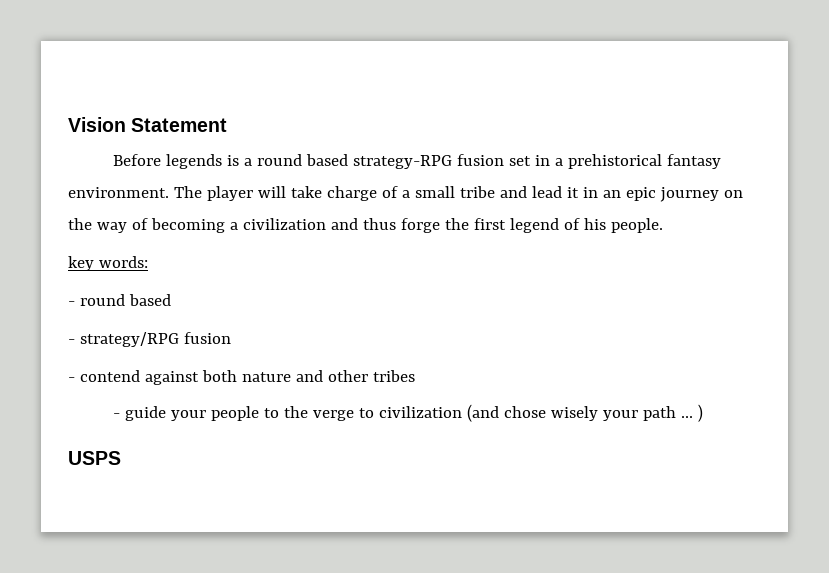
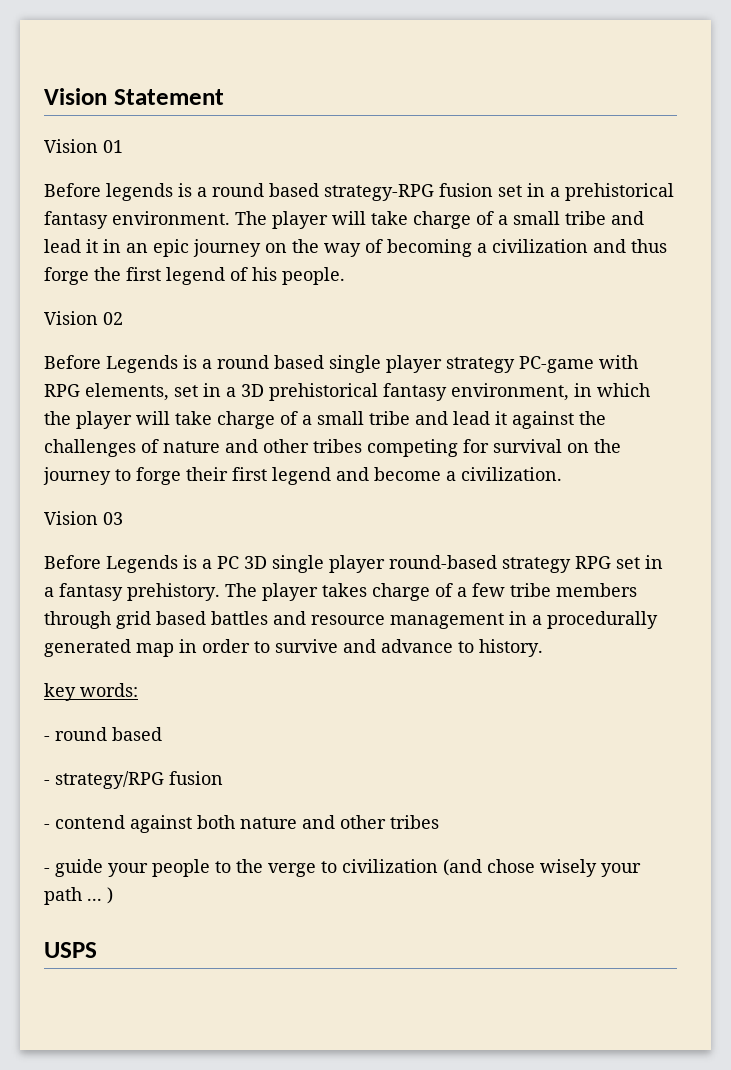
+ Vision 01
+ Vision 02
+ Before Legends is a round based single player strategy PC-game with RPG elements, set in a 3D prehistorical fantasy environment, in which the player will take charge of a small tribe and lead it against the challenges of nature and other tribes competing for survival on the journey to forge their first legend and become a civilization.
+ Vision 03
+ Before Legends is a PC 3D single player round-based strategy RPG set in a fantasy prehistory. The player takes charge of a few tribe members through grid based battles and resource management in a procedurally generated map in order to survive and advance to history.

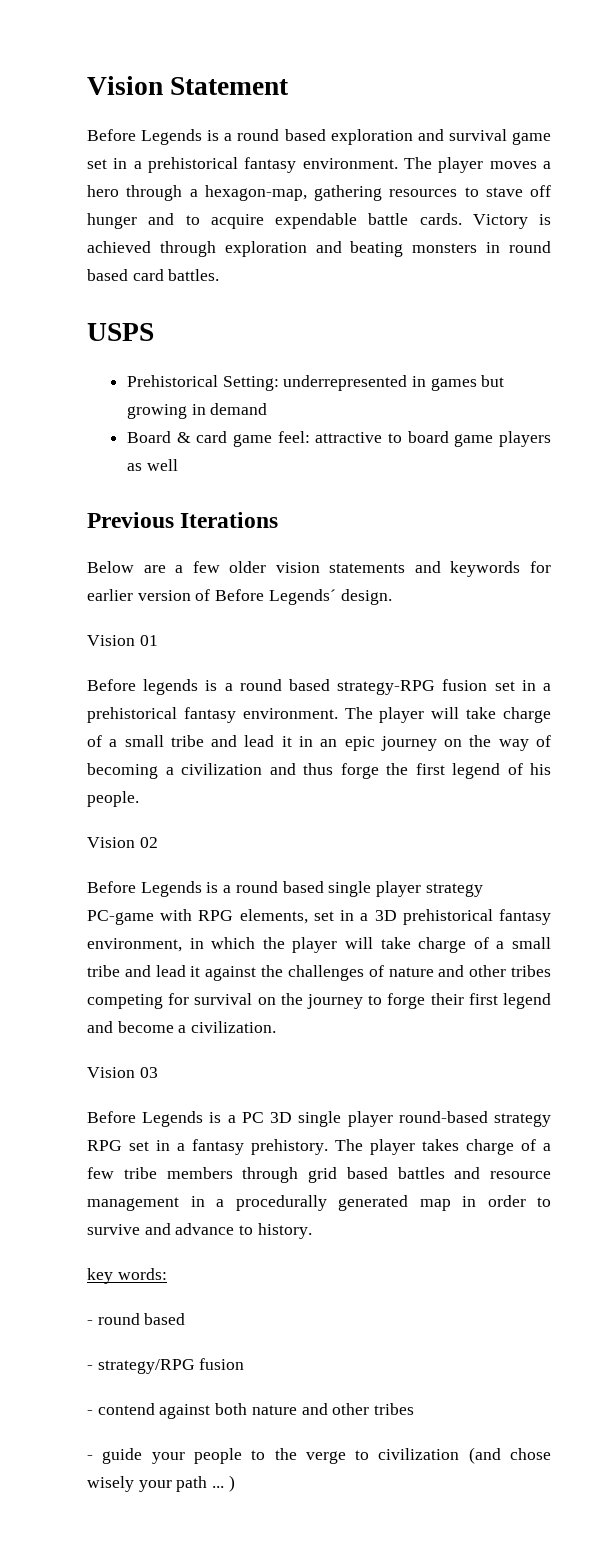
+ Before Legends is a round based exploration and survival game set in a prehistorical fantasy environment. The player moves a hero through a hexagon-map, gathering resources to stave off hunger and to acquire expendable battle cards. Victory is achieved through exploration and beating monsters in round based card battles.
+ USPS
+ Prehistorical Setting: underrepresented in games but growing in demand
+ Board & card game feel: attractive to board game players as well
+ Previous Iterations
+ Below are a few older vision statements and keywords for earlier version of Before Legends´ design.
- USPS

